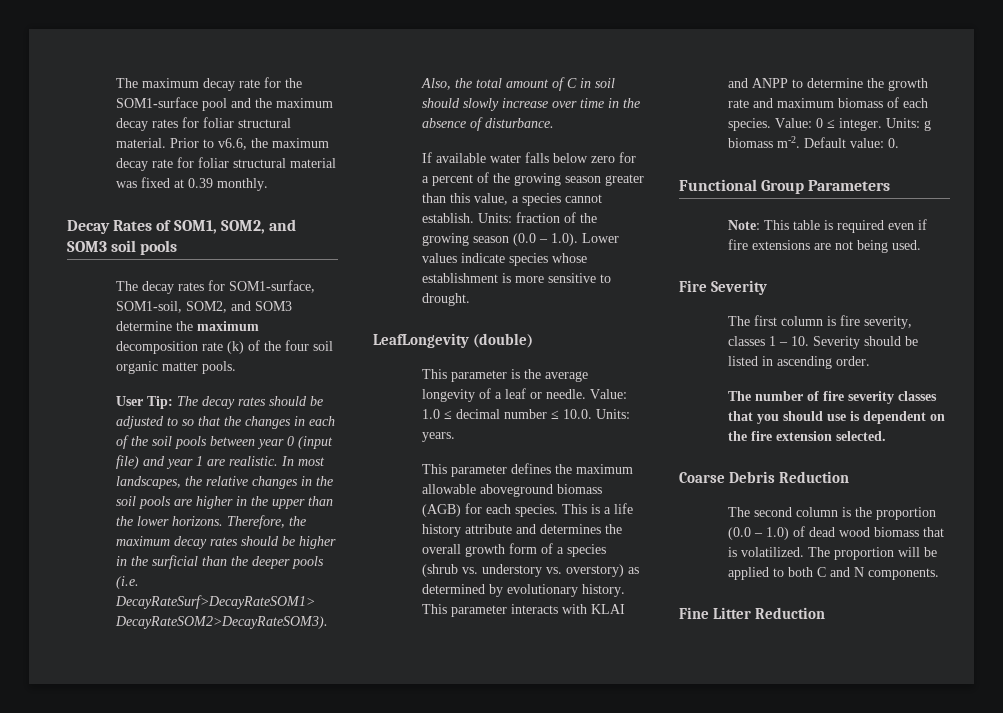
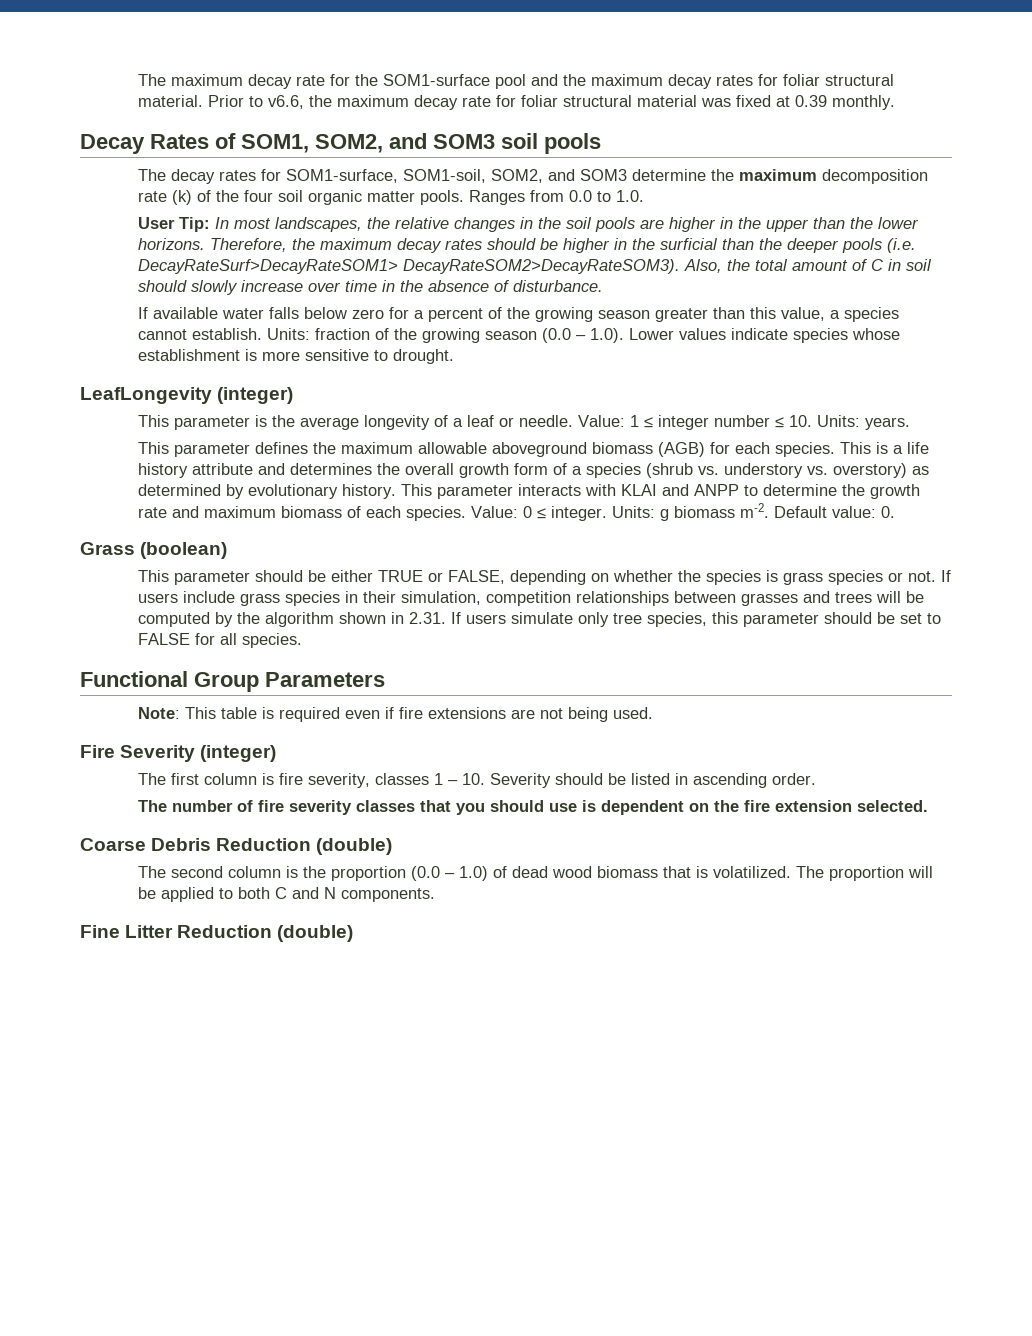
- The decay rates for SOM1-surface, SOM1-soil, SOM2, and SOM3 determine the maximum decomposition rate (k) of the four soil organic matter pools.
- User Tip: The decay rates should be adjusted to so that the changes in each of the soil pools between year 0 (input file) and year 1 are realistic. In most landscapes, the relative changes in the soil pools are higher in the upper than the lower horizons.
+ The decay rates for SOM1-surface, SOM1-soil, SOM2, and SOM3 determine the maximum decomposition rate (k) of the four soil organic matter pools. Ranges from 0.0 to 1.0.
+ User Tip: In most landscapes, the relative changes in the soil pools are higher in the upper than the lower horizons.
- LeafLongevity (double)
+ LeafLongevity (integer)
- Value: 1.0 ≤ decimal number ≤ 10.0. Units: years.
+ Value: 1 ≤ integer number ≤ 10. Units: years.
+ Grass (boolean)
+ This parameter should be either TRUE or FALSE, depending on whether the species is grass species or not. If users include grass species in their simulation, competition relationships between grasses and trees will be computed by the algorithm shown in 2.31. If users simulate only tree species, this parameter should be set to FALSE for all species.
- Fire Severity
+ Fire Severity (integer)
- Coarse Debris Reduction
+ Coarse Debris Reduction (double)
- Fine Litter Reduction
+ Fine Litter Reduction (double)

